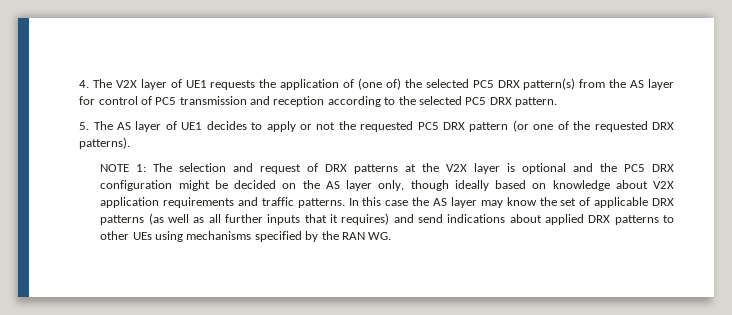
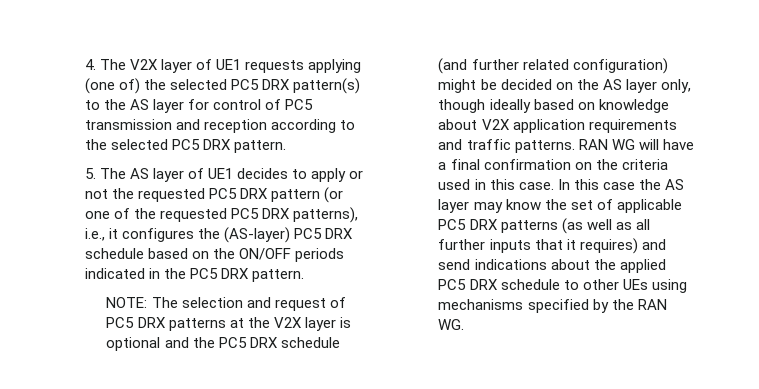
- 4. The V2X layer of UE1 requests the application of (one of) the selected PC5 DRX pattern(s) from the AS layer for control of PC5 transmission and reception according to the selected PC5 DRX pattern.
+ 4. The V2X layer of UE1 requests applying (one of) the selected PC5 DRX pattern(s) to the AS layer for control of PC5 transmission and reception according to the selected PC5 DRX pattern.
- 5. The AS layer of UE1 decides to apply or not the requested PC5 DRX pattern (or one of the requested DRX patterns).
- NOTE 1: The selection and request of DRX patterns at the V2X layer is optional and the PC5 DRX configuration might be decided on the AS layer only, though ideally based on knowledge about V2X application requirements and traffic patterns.
+ 5. The AS layer of UE1 decides to apply or not the requested PC5 DRX pattern (or one of the requested PC5 DRX patterns), i.e., it configures the (AS-layer) PC5 DRX schedule based on the ON/OFF periods indicated in the PC5 DRX pattern.
+ NOTE: The selection and request of PC5 DRX patterns at the V2X layer is optional and the PC5 DRX schedule (and further related configuration) might be decided on the AS layer only, though ideally based on knowledge about V2X application requirements and traffic patterns.
+ RAN WG will have a final confirmation on the criteria used in this case.
- In this case the AS layer may know the set of applicable DRX patterns (as well as all further inputs that it requires) and send indications about applied DRX patterns to other UEs using mechanisms specified by the RAN WG.
+ In this case the AS layer may know the set of applicable PC5 DRX patterns (as well as all further inputs that it requires) and send indications about the applied PC5 DRX schedule to other UEs using mechanisms specified by the RAN WG.

